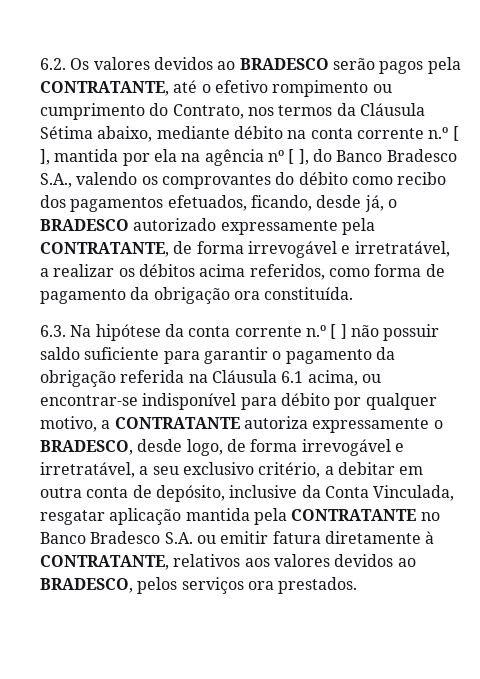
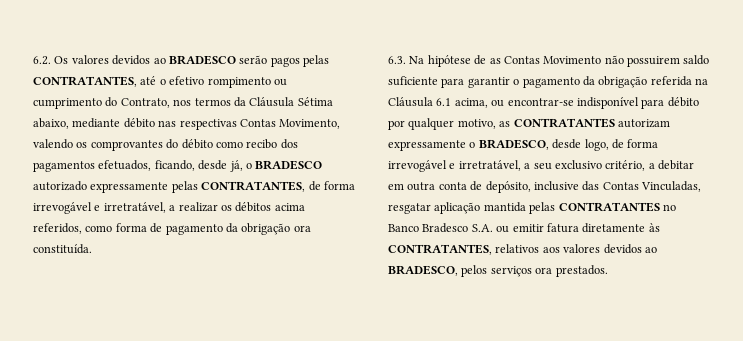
- 6.2. Os valores devidos ao BRADESCO serão pagos pela CONTRATANTE, até o efetivo rompimento ou cumprimento do Contrato, nos termos da Cláusula Sétima abaixo, mediante débito na conta corrente n.º [ ], mantida por ela na agência nº [ ], do Banco Bradesco S.A., valendo os comprovantes do débito como recibo dos pagamentos efetuados, ficando, desde já, o BRADESCO autorizado expressamente pela CONTRATANTE, de forma irrevogável e irretratável, a realizar os débitos acima referidos, como forma de pagamento da obrigação ora constituída.
+ 6.2. Os valores devidos ao BRADESCO serão pagos pelas CONTRATANTES, até o efetivo rompimento ou cumprimento do Contrato, nos termos da Cláusula Sétima abaixo, mediante débito nas respectivas Contas Movimento, valendo os comprovantes do débito como recibo dos pagamentos efetuados, ficando, desde já, o BRADESCO autorizado expressamente pelas CONTRATANTES, de forma irrevogável e irretratável, a realizar os débitos acima referidos, como forma de pagamento da obrigação ora constituída.
- 6.3. Na hipótese da conta corrente n.º [ ] não possuir saldo suficiente para garantir o pagamento da obrigação referida na Cláusula 6.1 acima, ou encontrar-se indisponível para débito por qualquer motivo, a CONTRATANTE autoriza expressamente o BRADESCO, desde logo, de forma irrevogável e irretratável, a seu exclusivo critério, a debitar em outra conta de depósito, inclusive da Conta Vinculada, resgatar aplicação mantida pela CONTRATANTE no Banco Bradesco S.A. ou emitir fatura diretamente à CONTRATANTE, relativos aos valores devidos ao BRADESCO, pelos serviços ora prestados.
+ 6.3. Na hipótese de as Contas Movimento não possuirem saldo suficiente para garantir o pagamento da obrigação referida na Cláusula 6.1 acima, ou encontrar-se indisponível para débito por qualquer motivo, as CONTRATANTES autorizam expressamente o BRADESCO, desde logo, de forma irrevogável e irretratável, a seu exclusivo critério, a debitar em outra conta de depósito, inclusive das Contas Vinculadas, resgatar aplicação mantida pelas CONTRATANTES no Banco Bradesco S.A. ou emitir fatura diretamente às CONTRATANTES, relativos aos valores devidos ao BRADESCO, pelos serviços ora prestados.

